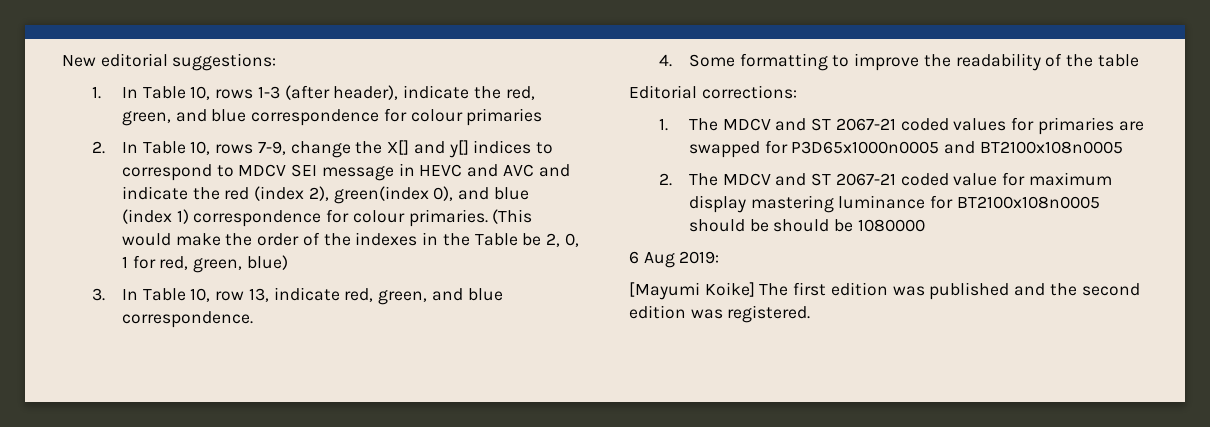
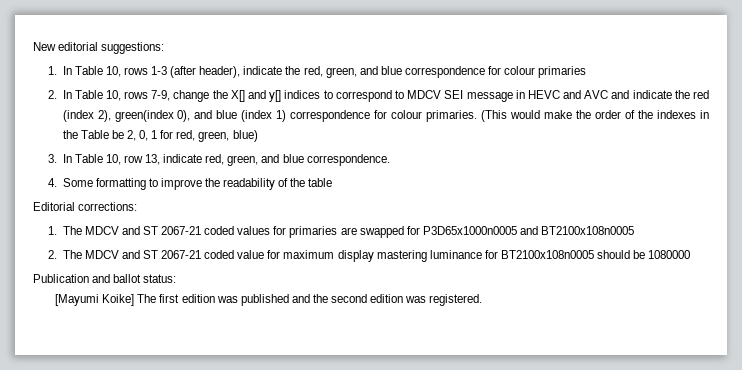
- 2. The MDCV and ST 2067-21 coded value for maximum display mastering luminance for BT2100x108n0005 should be should be 1080000
+ 2. The MDCV and ST 2067-21 coded value for maximum display mastering luminance for BT2100x108n0005 should be 1080000
- 6 Aug 2019:
+ Publication and ballot status:

